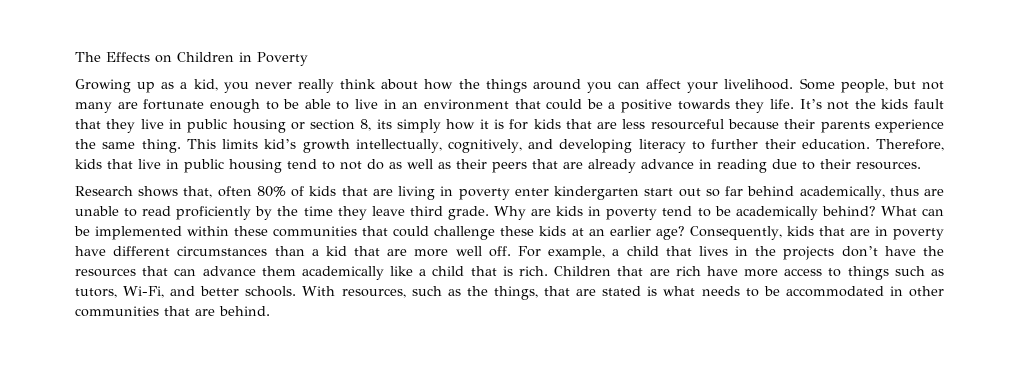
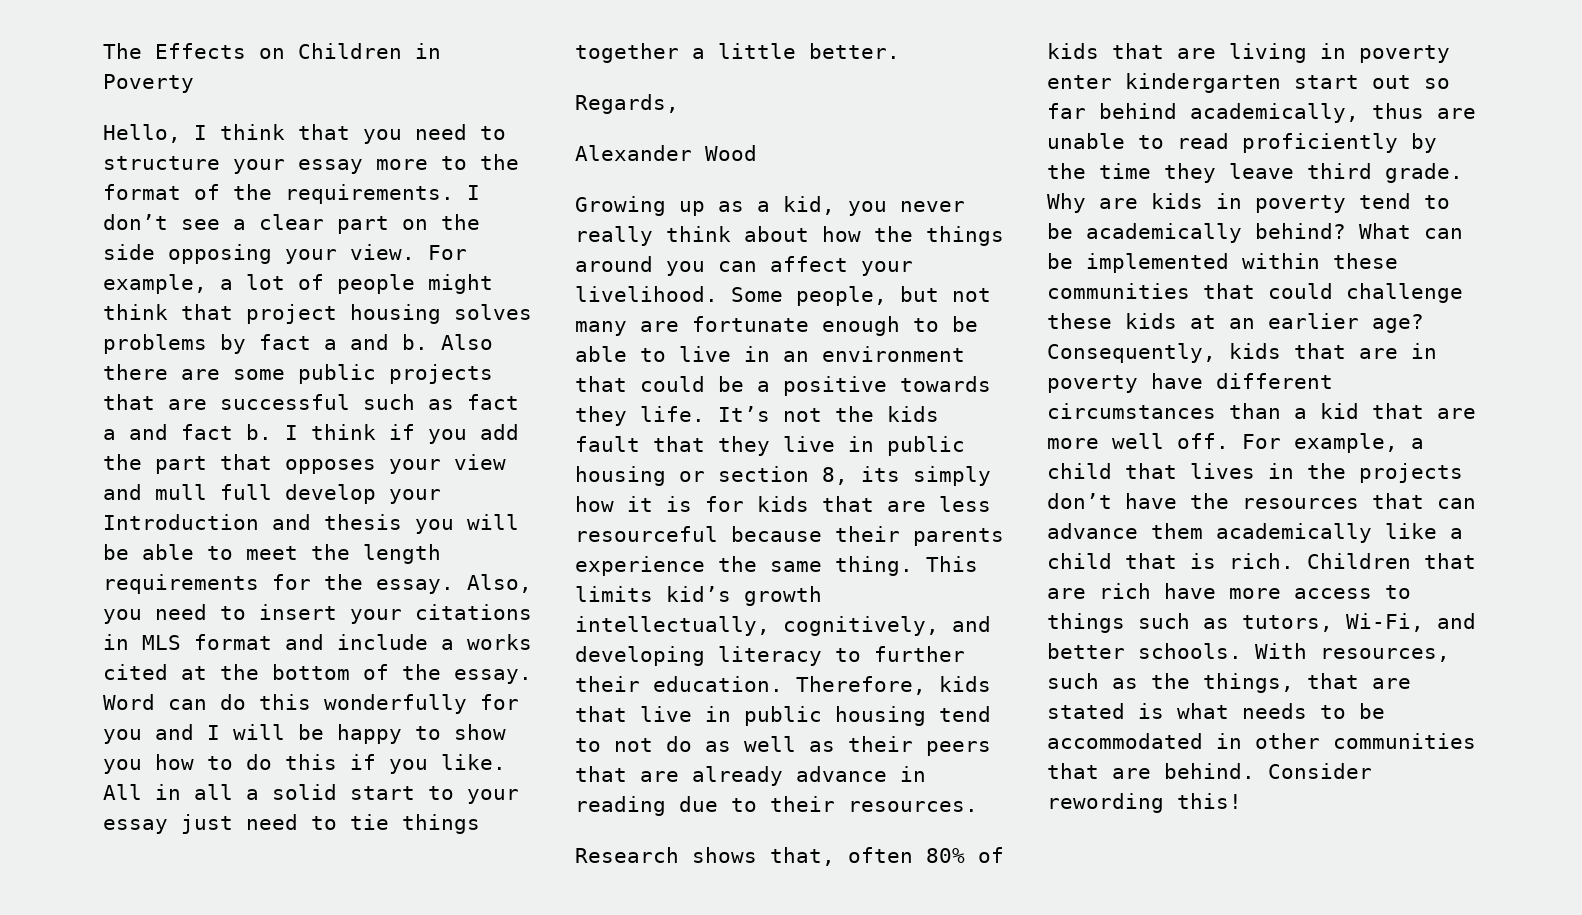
+ Hello, I think that you need to structure your essay more to the format of the requirements. I don’t see a clear part on the side opposing your view. For example, a lot of people might think that project housing solves problems by fact a and b. Also there are some public projects that are successful such as fact a and fact b. I think if you add the part that opposes your view and mull full develop your Introduction and thesis you will be able to meet the length requirements for the essay. Also, you need to insert your citations in MLS format and include a works cited at the bottom of the essay. Word can do this wonderfully for you and I will be happy to show you how to do this if you like. All in all a solid start to your essay just need to tie things together a little better.
+ Regards,
+ Alexander Wood
+ Consider rewording this!

